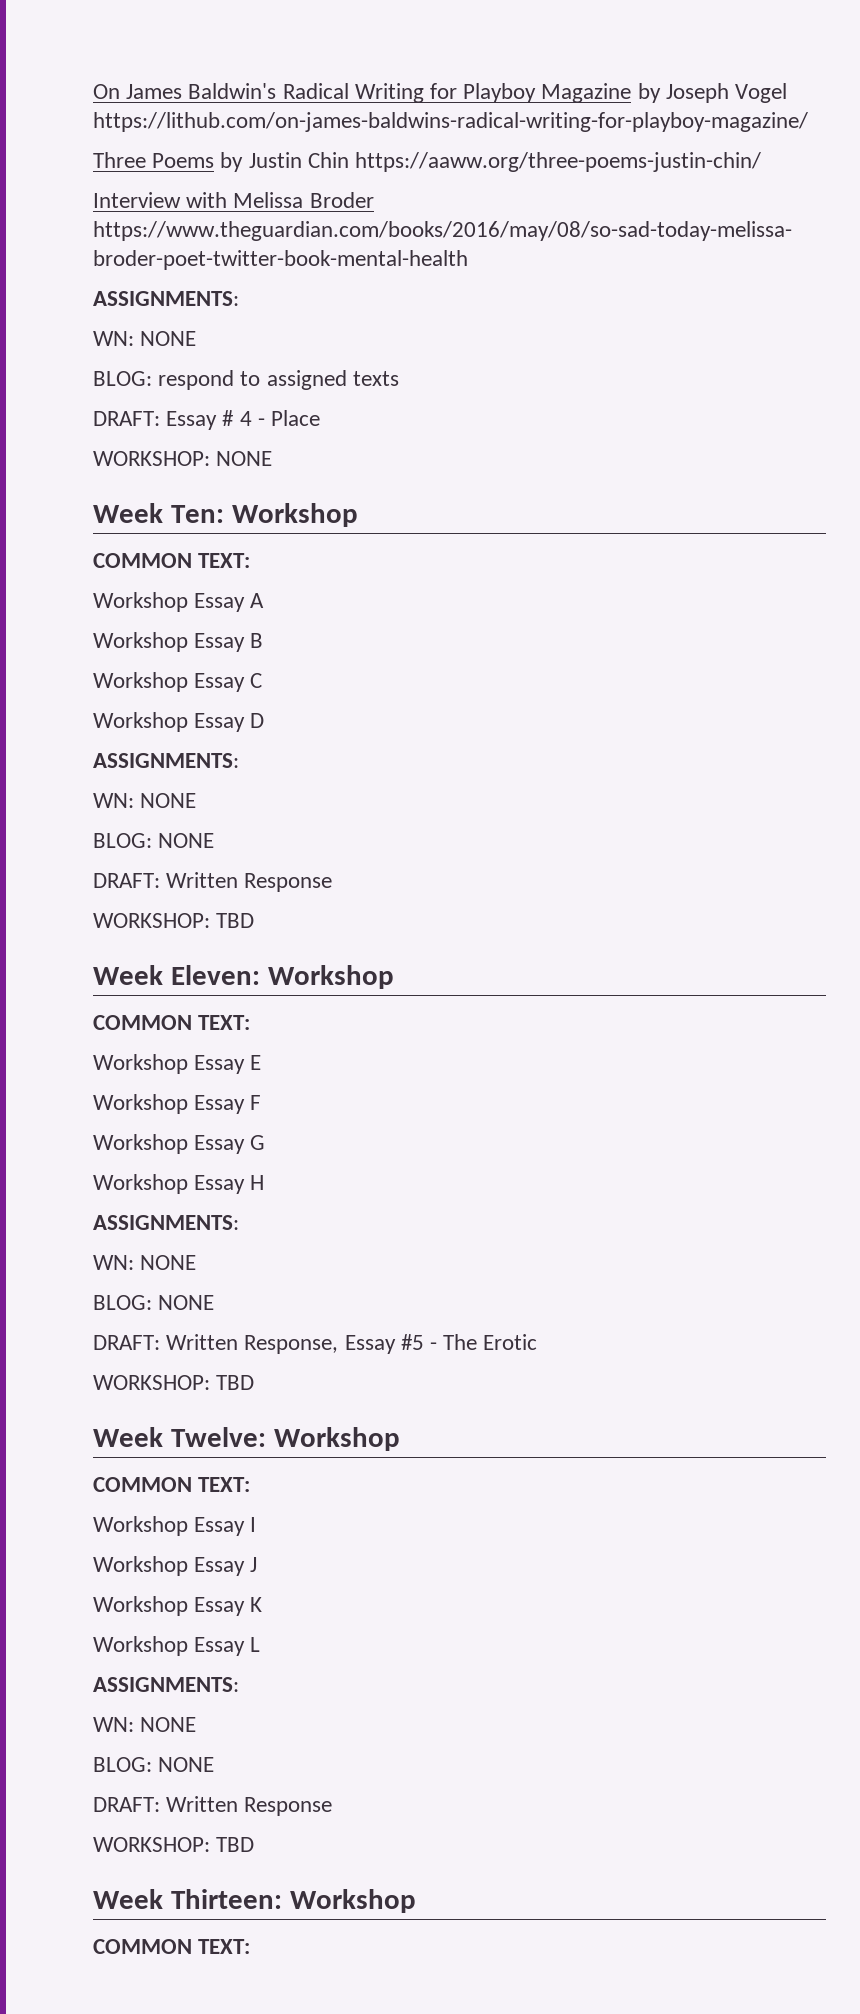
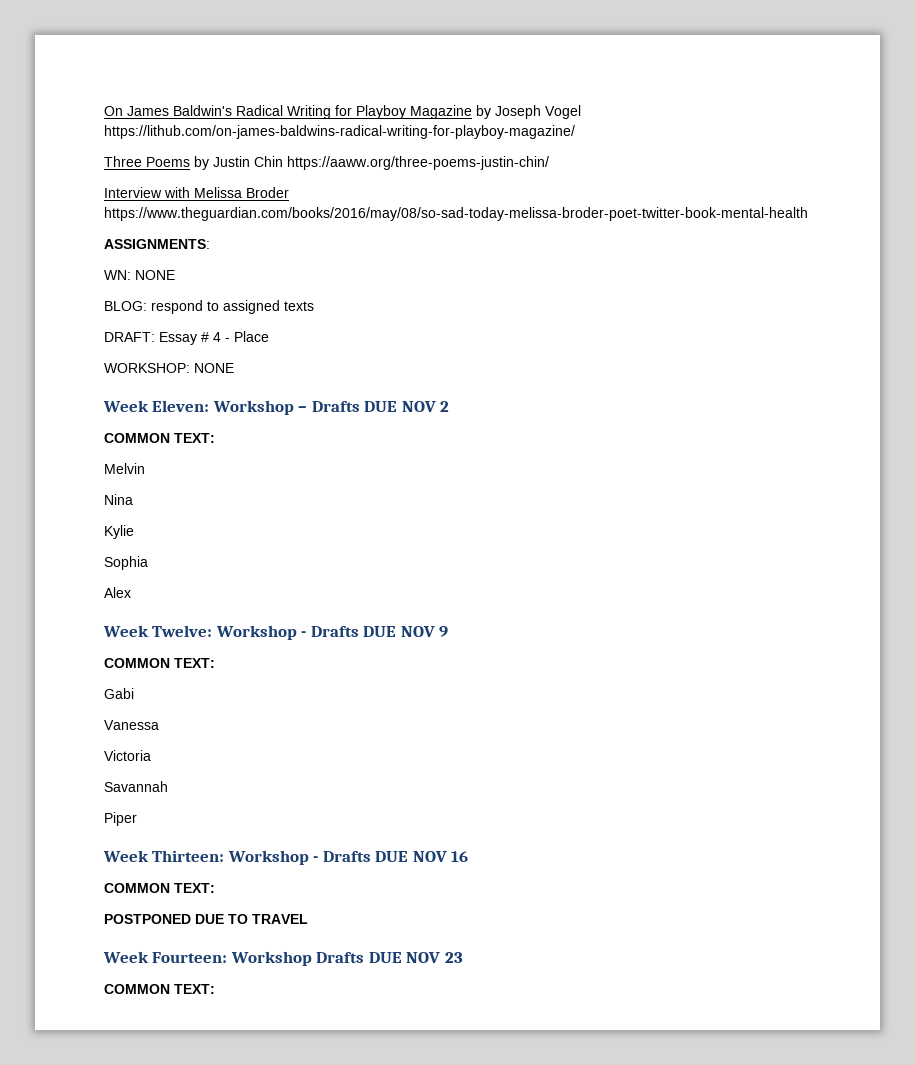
- Week Ten: Workshop
+ Week Eleven: Workshop – Drafts DUE NOV 2
  COMMON TEXT:
- Workshop Essay A
- Workshop Essay B
- Workshop Essay C
- Workshop Essay D
- ASSIGNMENTS:
- WN: NONE
- BLOG: NONE
- DRAFT: Written Response
- WORKSHOP: TBD
- Week Eleven: Workshop
+ Melvin
+ Nina
+ Kylie
+ Sophia
+ Alex
+ Week Twelve: Workshop - Drafts DUE NOV 9
  COMMON TEXT:
- Workshop Essay E
- Workshop Essay F
- Workshop Essay G
- Workshop Essay H
- ASSIGNMENTS:
- WN: NONE
- BLOG: NONE
- DRAFT: Written Response, Essay #5 - The Erotic
- WORKSHOP: TBD
- Week Twelve: Workshop
+ Gabi
+ Vanessa
+ Victoria
+ Savannah
+ Piper
+ Week Thirteen: Workshop - Drafts DUE NOV 16
  COMMON TEXT:
- Workshop Essay I
- Workshop Essay J
- Workshop Essay K
- Workshop Essay L
- ASSIGNMENTS:
- WN: NONE
- BLOG: NONE
- DRAFT: Written Response
- WORKSHOP: TBD
- Week Thirteen: Workshop
+ POSTPONED DUE TO TRAVEL
+ Week Fourteen: Workshop Drafts DUE NOV 23

